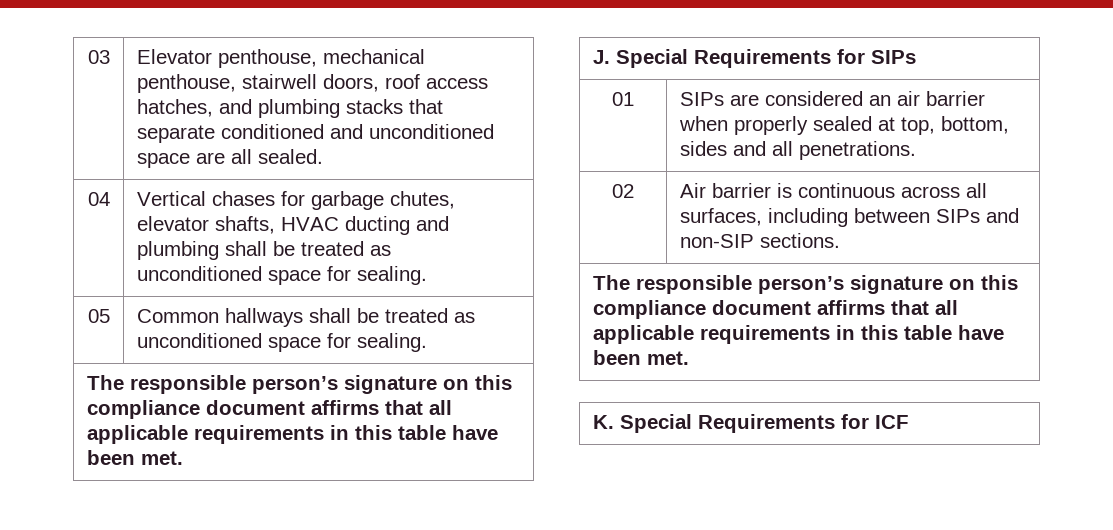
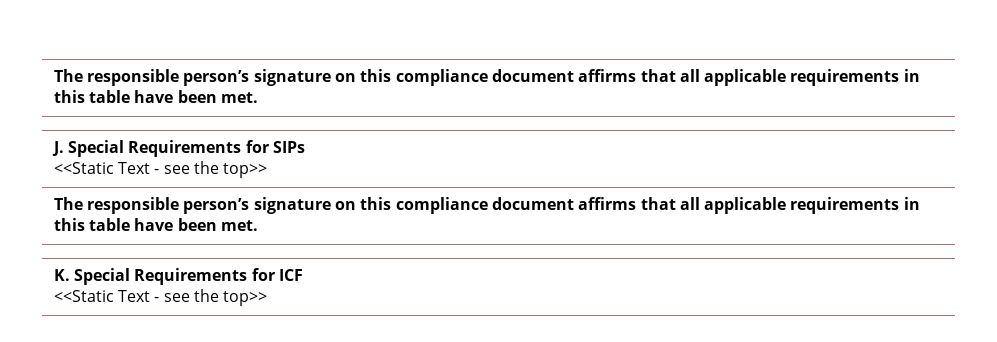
- 03 | Elevator penthouse, mechanical penthouse, stairwell doors, roof access hatches, and plumbing stacks that separate conditioned and unconditioned space are all sealed.
- 04 | Vertical chases for garbage chutes, elevator shafts, HVAC ducting and plumbing shall be treated as unconditioned space for sealing.
- 05 | Common hallways shall be treated as unconditioned space for sealing.
  J. Special Requirements for SIPs
- 01 | SIPs are considered an air barrier when properly sealed at top, bottom, sides and all penetrations.
- 02 | Air barrier is continuous across all surfaces, including between SIPs and non-SIP sections.
+ <<Static Text - see the top>>
  K. Special Requirements for ICF
+ <<Static Text - see the top>>

